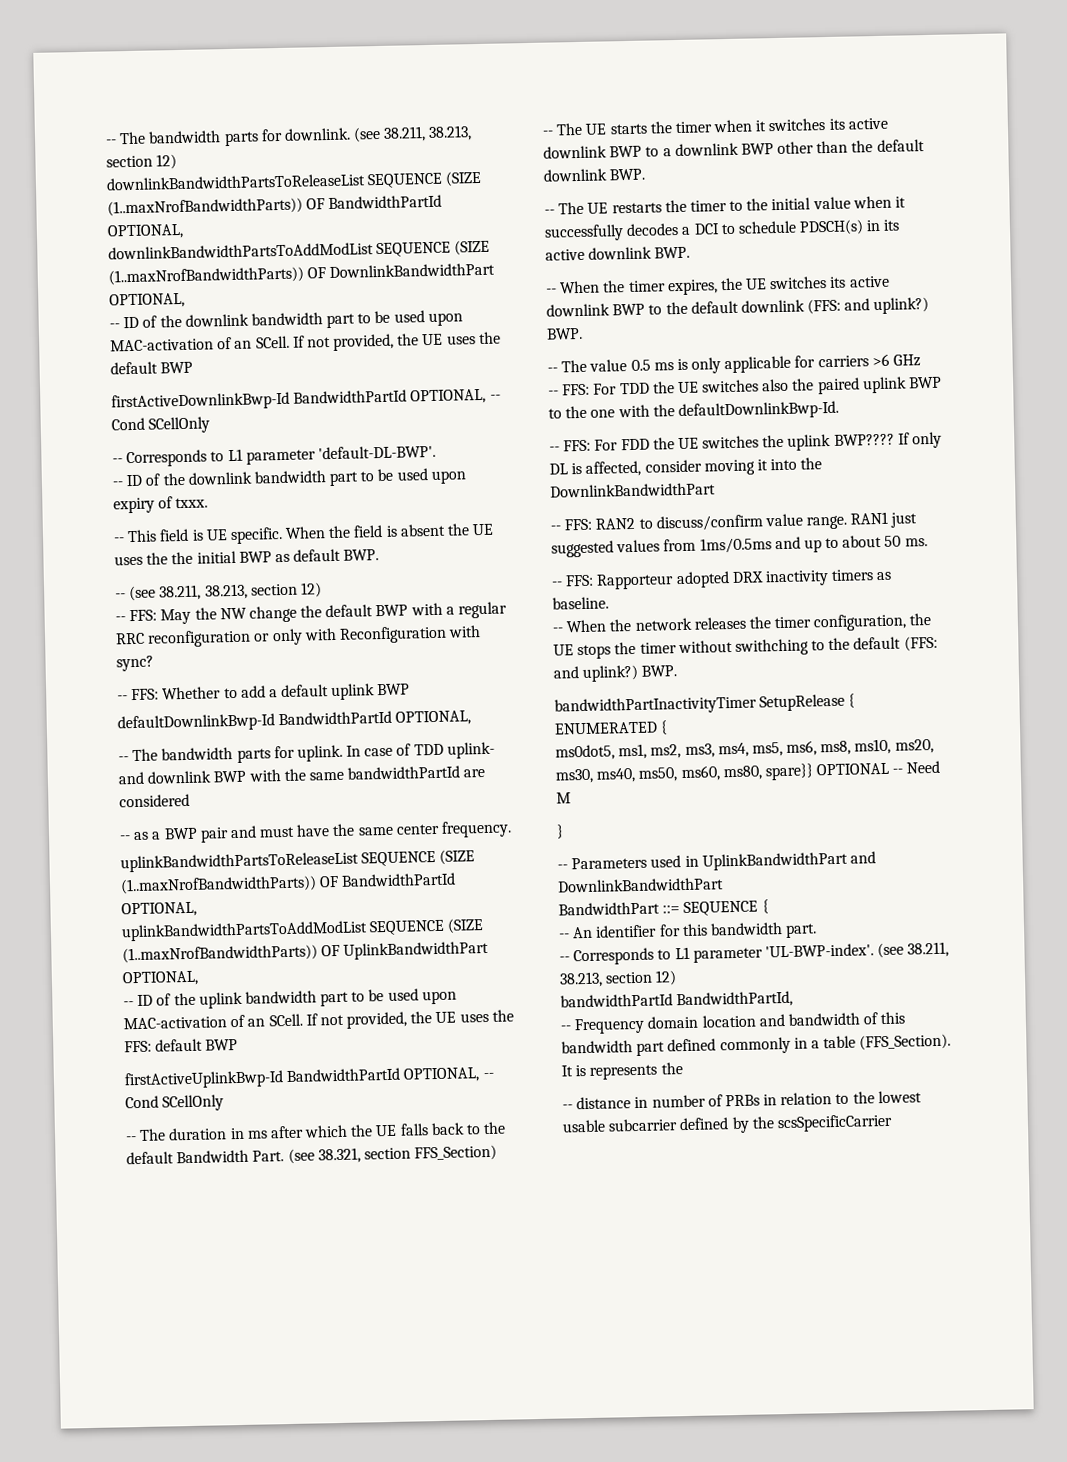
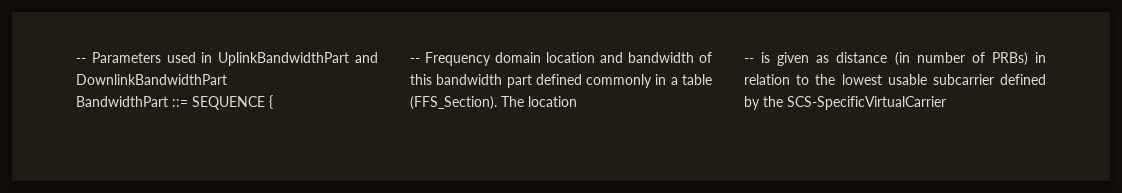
- -- The bandwidth parts for downlink. (see 38.211, 38.213, section 12)
- downlinkBandwidthPartsToReleaseList SEQUENCE (SIZE (1..maxNrofBandwidthParts)) OF BandwidthPartId OPTIONAL,
- downlinkBandwidthPartsToAddModList SEQUENCE (SIZE (1..maxNrofBandwidthParts)) OF DownlinkBandwidthPart OPTIONAL,
- -- ID of the downlink bandwidth part to be used upon MAC-activation of an SCell. If not provided, the UE uses the default BWP
- firstActiveDownlinkBwp-Id BandwidthPartId OPTIONAL, -- Cond SCellOnly
- -- Corresponds to L1 parameter 'default-DL-BWP'.
- -- ID of the downlink bandwidth part to be used upon expiry of txxx.
- -- This field is UE specific. When the field is absent the UE uses the the initial BWP as default BWP.
- -- (see 38.211, 38.213, section 12)
- -- FFS: May the NW change the default BWP with a regular RRC reconfiguration or only with Reconfiguration with sync?
- -- FFS: Whether to add a default uplink BWP
- defaultDownlinkBwp-Id BandwidthPartId OPTIONAL,
- -- The bandwidth parts for uplink. In case of TDD uplink- and downlink BWP with the same bandwidthPartId are considered
- -- as a BWP pair and must have the same center frequency.
- uplinkBandwidthPartsToReleaseList SEQUENCE (SIZE (1..maxNrofBandwidthParts)) OF BandwidthPartId OPTIONAL,
- uplinkBandwidthPartsToAddModList SEQUENCE (SIZE (1..maxNrofBandwidthParts)) OF UplinkBandwidthPart OPTIONAL,
- -- ID of the uplink bandwidth part to be used upon MAC-activation of an SCell. If not provided, the UE uses the FFS: default BWP
- firstActiveUplinkBwp-Id BandwidthPartId OPTIONAL, -- Cond SCellOnly
- -- The duration in ms after which the UE falls back to the default Bandwidth Part. (see 38.321, section FFS_Section)
- -- The UE starts the timer when it switches its active downlink BWP to a downlink BWP other than the default downlink BWP.
- -- The UE restarts the timer to the initial value when it successfully decodes a DCI to schedule PDSCH(s) in its active downlink BWP.
- -- When the timer expires, the UE switches its active downlink BWP to the default downlink (FFS: and uplink?) BWP.
- -- The value 0.5 ms is only applicable for carriers >6 GHz
- -- FFS: For TDD the UE switches also the paired uplink BWP to the one with the defaultDownlinkBwp-Id.
- -- FFS: For FDD the UE switches the uplink BWP???? If only DL is affected, consider moving it into the DownlinkBandwidthPart
- -- FFS: RAN2 to discuss/confirm value range. RAN1 just suggested values from 1ms/0.5ms and up to about 50 ms.
- -- FFS: Rapporteur adopted DRX inactivity timers as baseline.
- -- When the network releases the timer configuration, the UE stops the timer without swithching to the default (FFS: and uplink?) BWP.
- bandwidthPartInactivityTimer SetupRelease { ENUMERATED {
- ms0dot5, ms1, ms2, ms3, ms4, ms5, ms6, ms8, ms10, ms20, ms30, ms40, ms50, ms60, ms80, spare}} OPTIONAL -- Need M
- }
- -- An identifier for this bandwidth part.
- -- Corresponds to L1 parameter 'UL-BWP-index'. (see 38.211, 38.213, section 12)
- bandwidthPartId BandwidthPartId,
- It is represents the
- -- distance in number of PRBs in relation to the lowest usable subcarrier defined by the scsSpecificCarrier
+ The location
+ -- is given as distance (in number of PRBs) in relation to the lowest usable subcarrier defined by the SCS-SpecificVirtualCarrier

